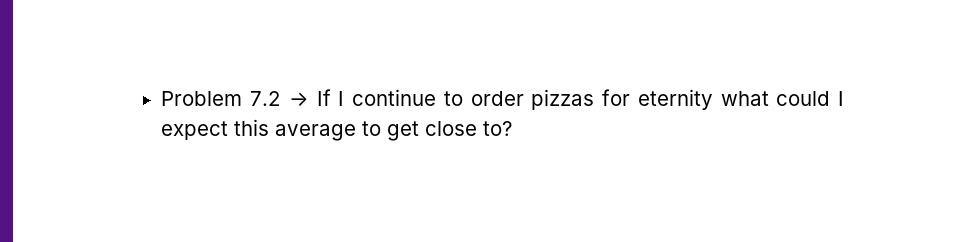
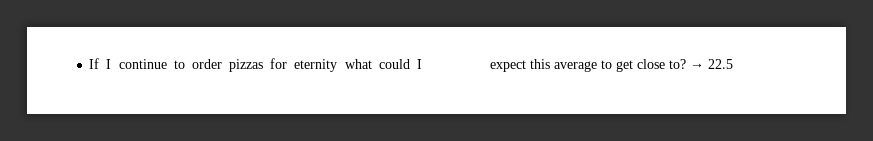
- Problem 7.2 → If I continue to order pizzas for eternity what could I expect this average to get close to?
+ If I continue to order pizzas for eternity what could I expect this average to get close to?
+ → 22.5

